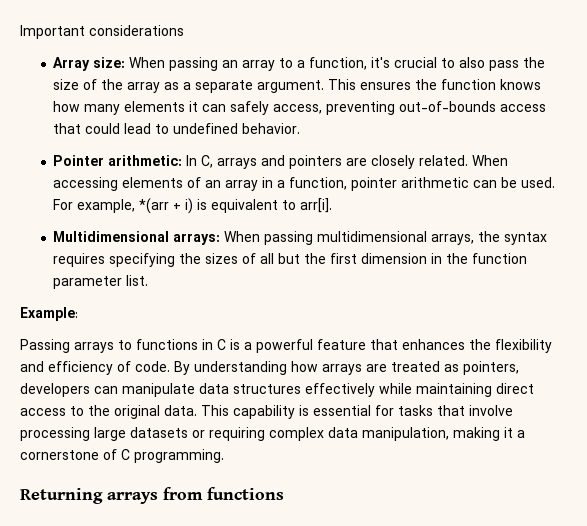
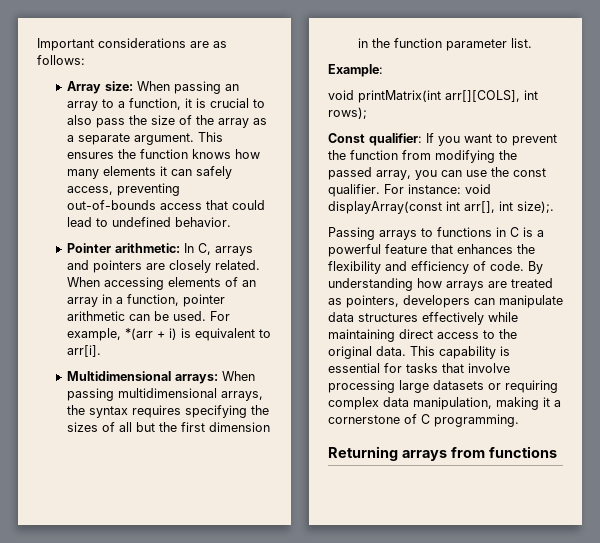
- Important considerations
+ Important considerations are as follows:
- Array size: When passing an array to a function, it's crucial to also pass the size of the array as a separate argument.
+ Array size: When passing an array to a function, it is crucial to also pass the size of the array as a separate argument.
+ void printMatrix(int arr[][COLS], int rows);
+ Const qualifier: If you want to prevent the function from modifying the passed array, you can use the const qualifier. For instance: void displayArray(const int arr[], int size);.

